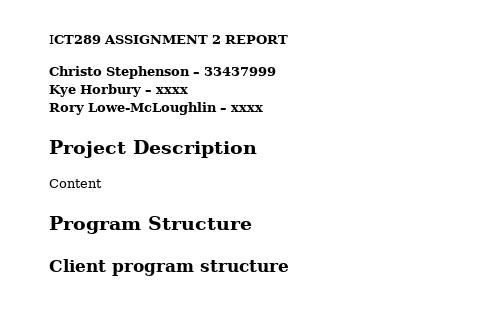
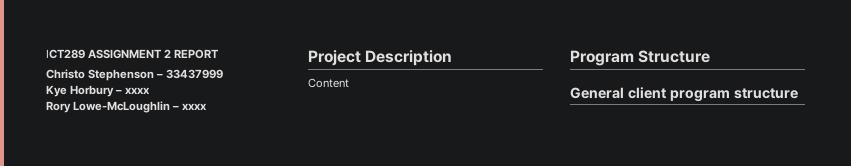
- Client program structure
+ General client program structure

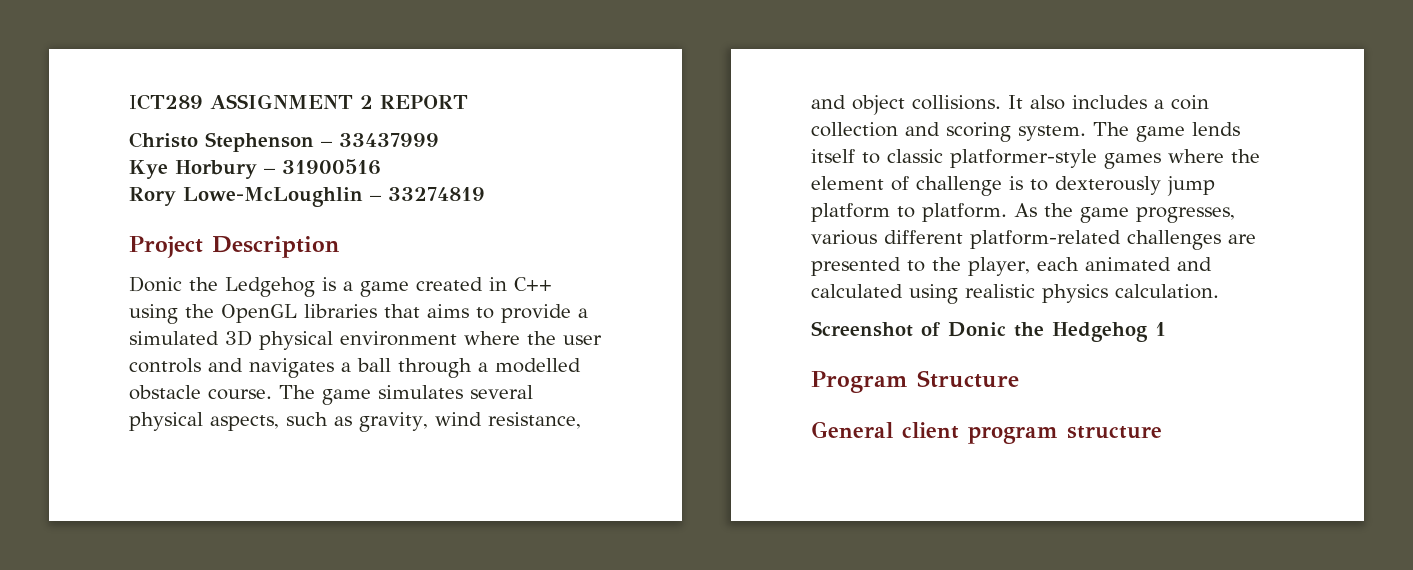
- Kye Horbury – xxxx
+ Kye Horbury – 31900516
- Rory Lowe-McLoughlin – xxxx
+ Rory Lowe-McLoughlin – 33274819
- Content
+ Donic the Ledgehog is a game created in C++ using the OpenGL libraries that aims to provide a simulated 3D physical environment where the user controls and navigates a ball through a modelled obstacle course. The game simulates several physical aspects, such as gravity, wind resistance, and object collisions. It also includes a coin collection and scoring system. The game lends itself to classic platformer-style games where the element of challenge is to dexterously jump platform to platform. As the game progresses, various different platform-related challenges are presented to the player, each animated and calculated using realistic physics calculation.
+ Screenshot of Donic the Hedgehog 1

